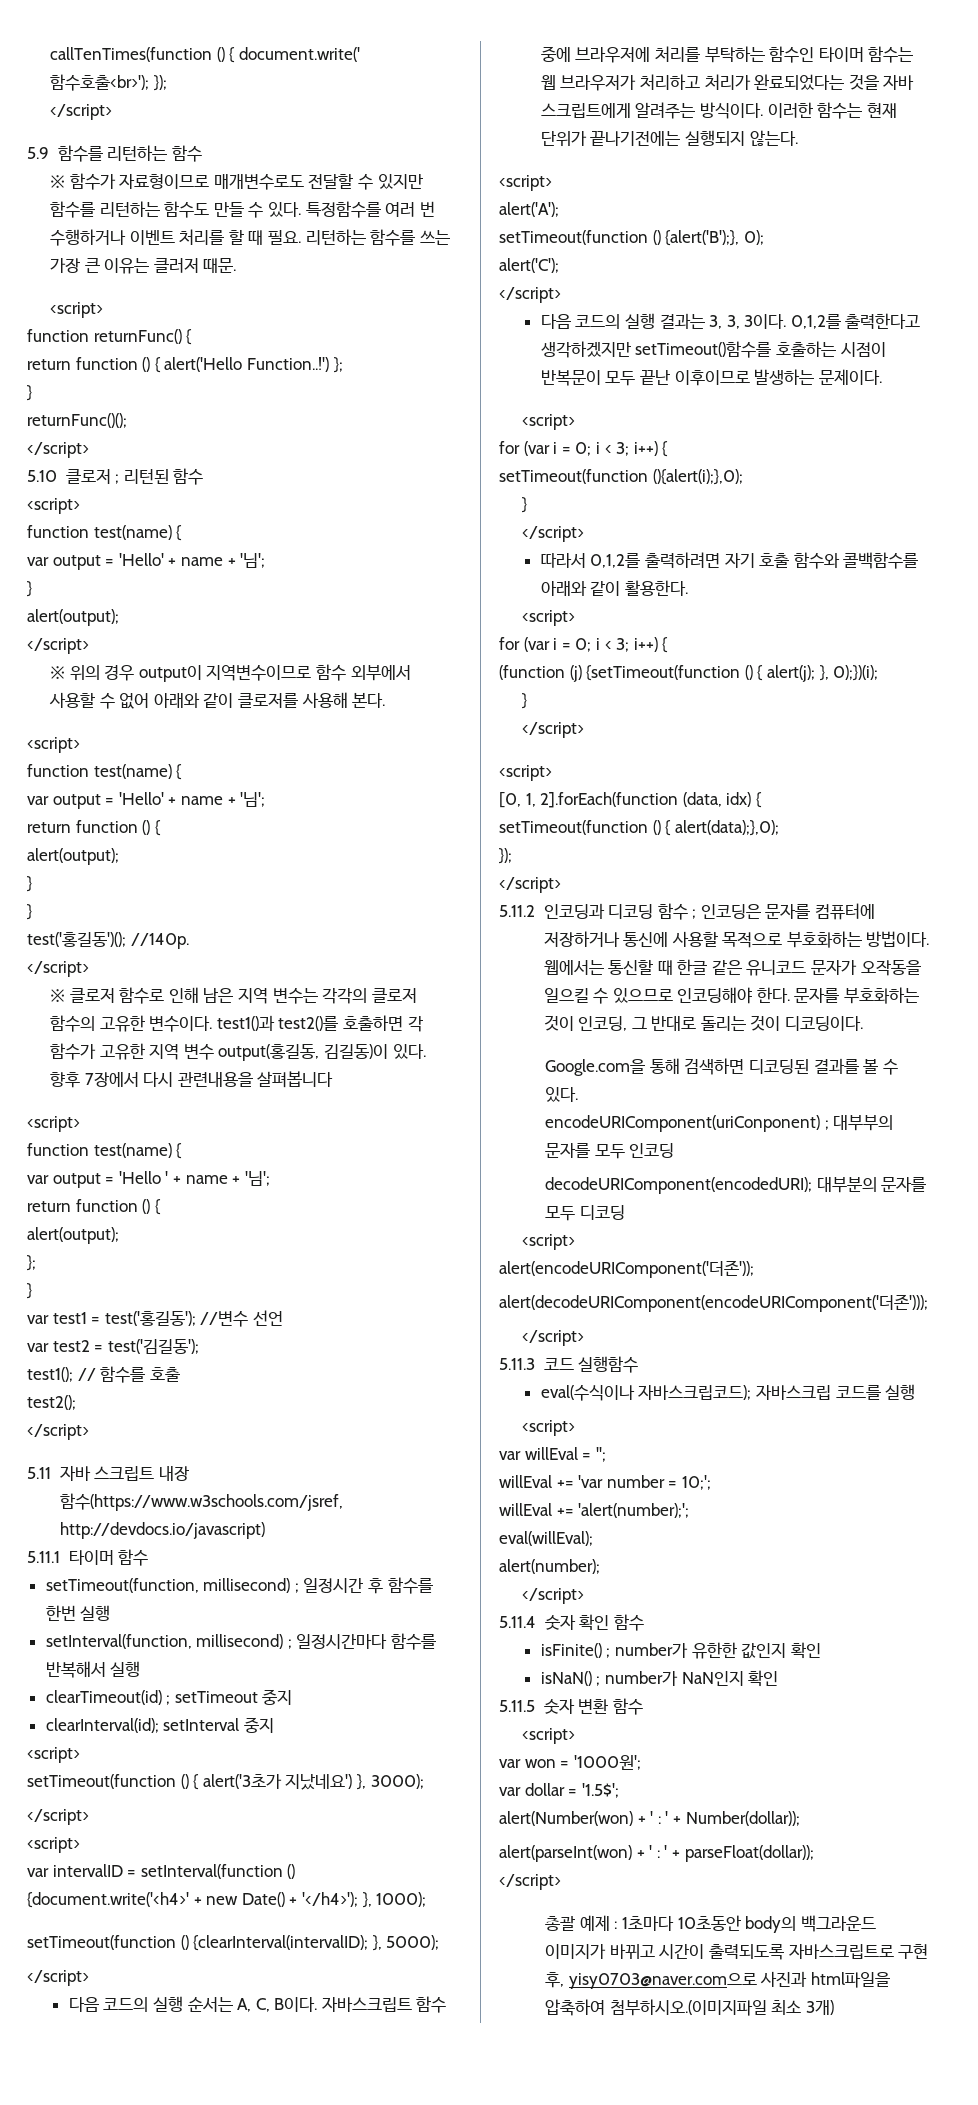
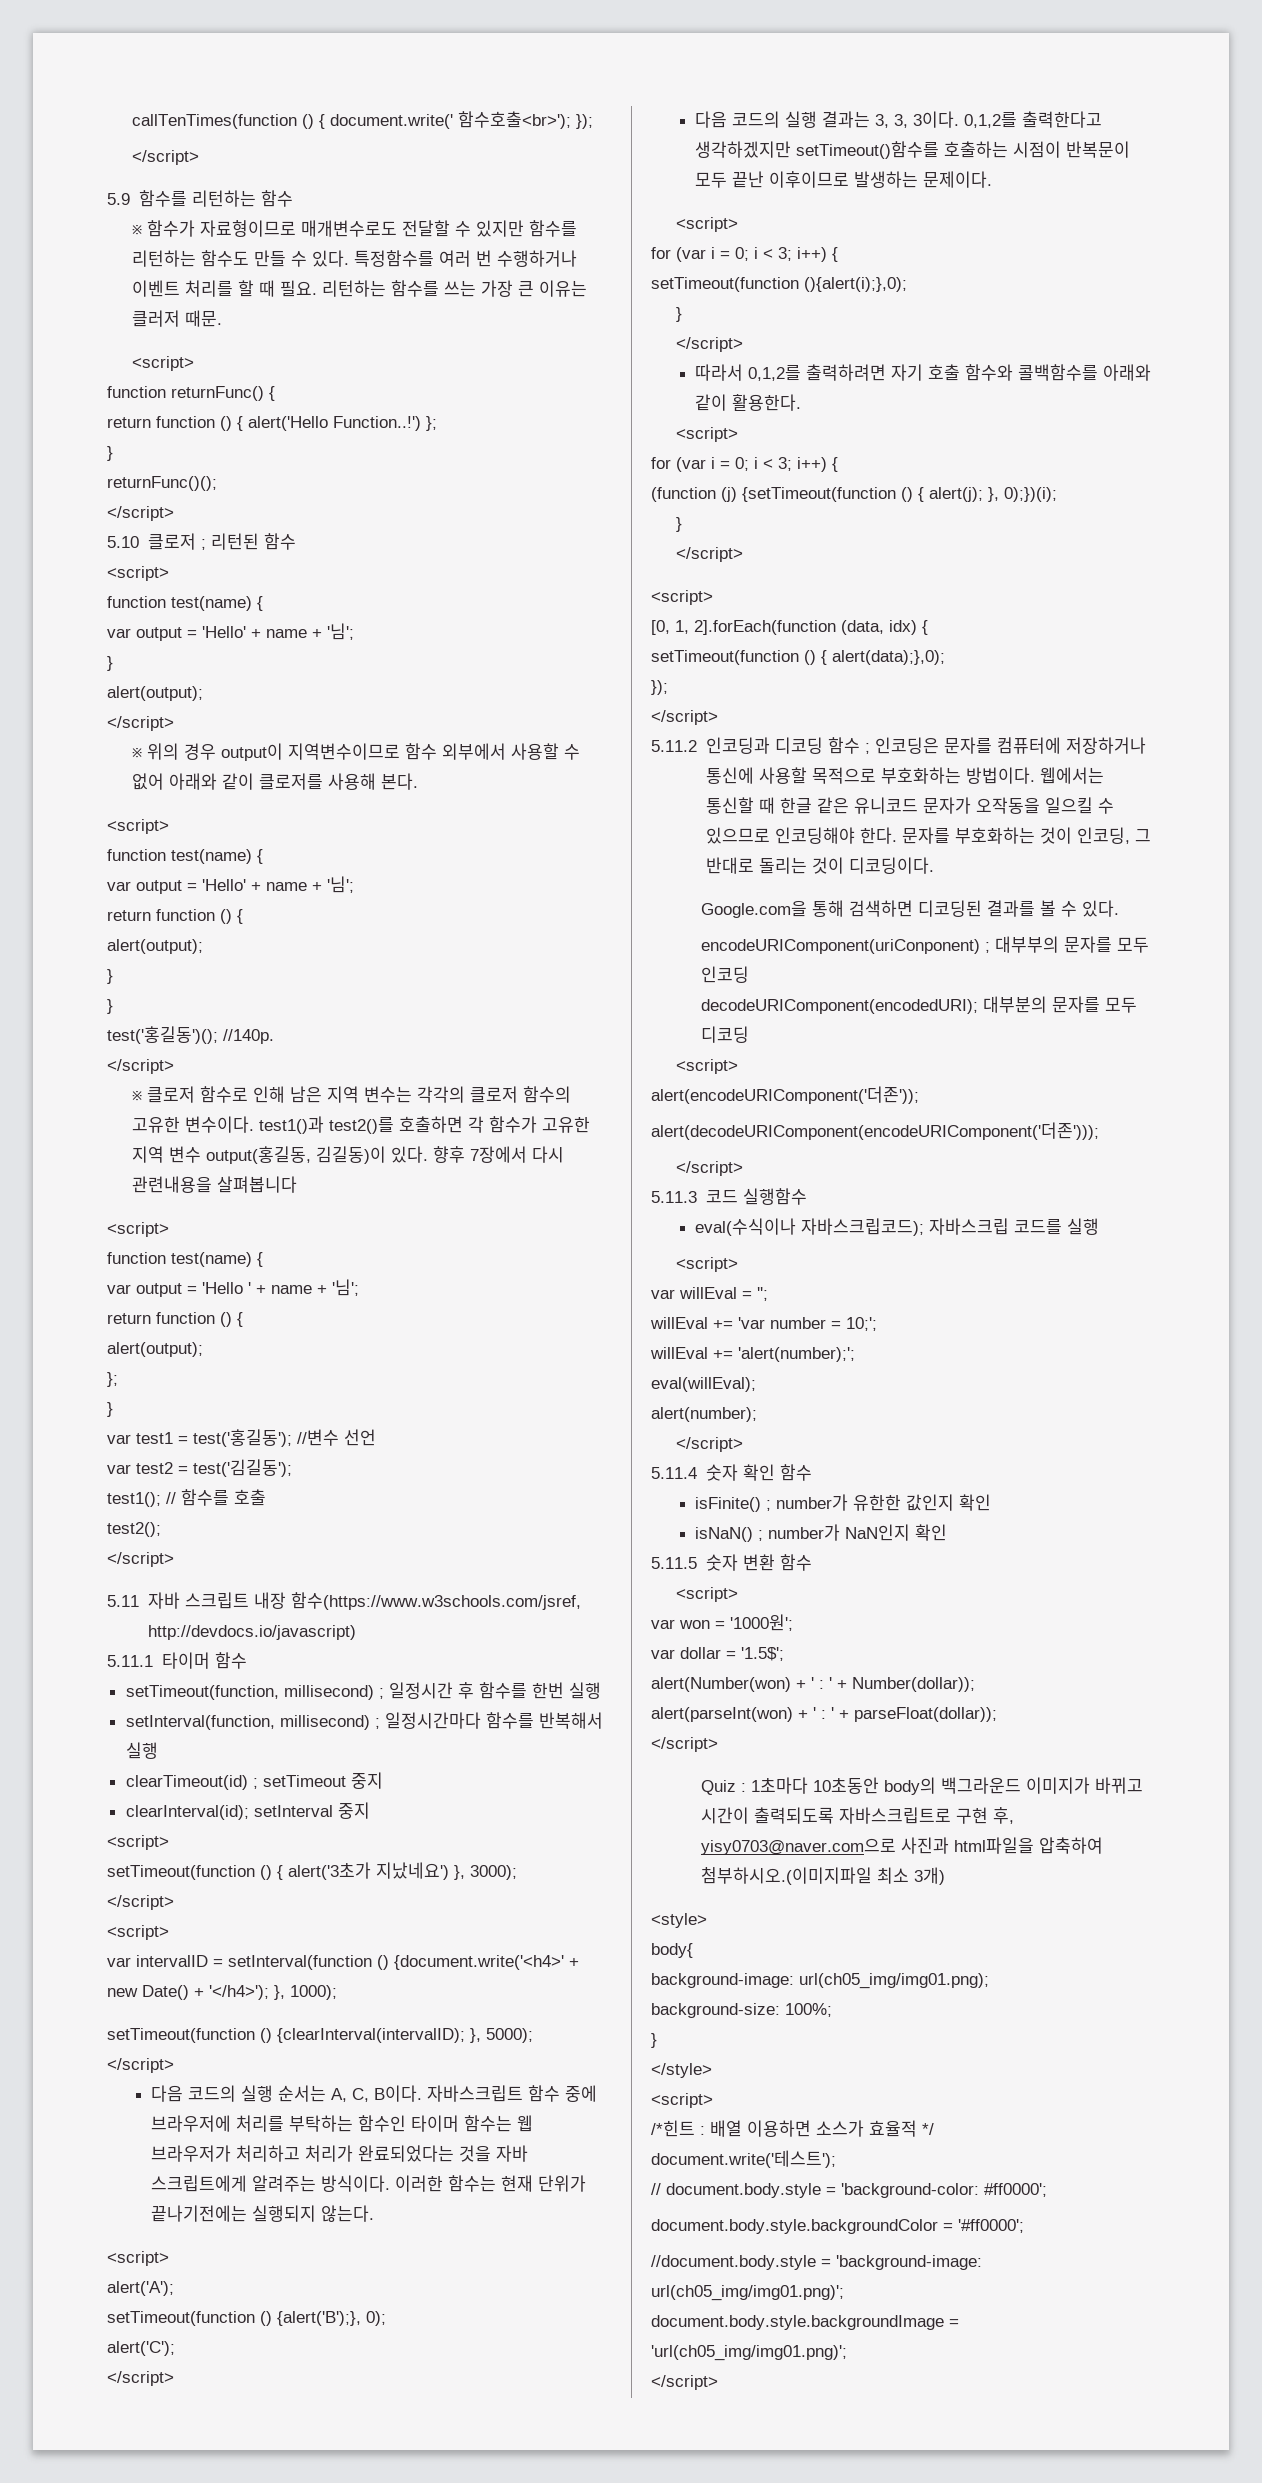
- 총괄 예제 : 1초마다 10초동안 body의 백그라운드 이미지가 바뀌고 시간이 출력되도록 자바스크립트로 구현 후, yisy0703@naver.com으로 사진과 html파일을 압축하여 첨부하시오.(이미지파일 최소 3개)
+ Quiz : 1초마다 10초동안 body의 백그라운드 이미지가 바뀌고 시간이 출력되도록 자바스크립트로 구현 후, yisy0703@naver.com으로 사진과 html파일을 압축하여 첨부하시오.(이미지파일 최소 3개)
+ <style>
+ body{
+ background-image: url(ch05_img/img01.png);
+ background-size: 100%;
+ }
+ </style>
+ <script>
+ /*힌트 : 배열 이용하면 소스가 효율적 */
+ document.write('테스트');
+ // document.body.style = 'background-color: #ff0000';
+ document.body.style.backgroundColor = '#ff0000';
+ //document.body.style = 'background-image: url(ch05_img/img01.png)';
+ document.body.style.backgroundImage = 'url(ch05_img/img01.png)';
+ </script>

